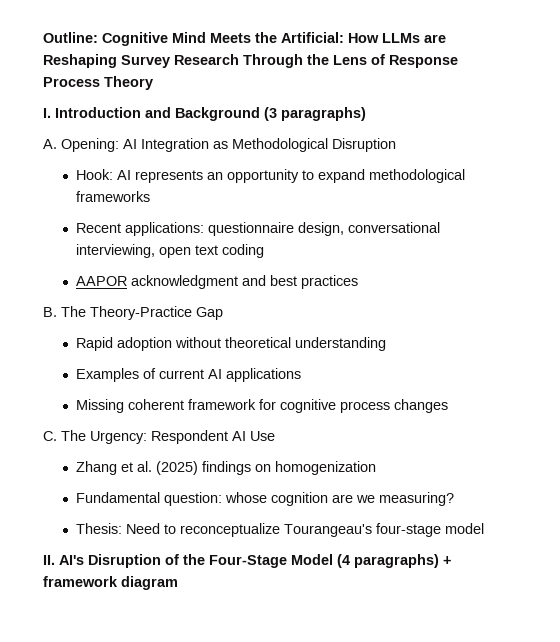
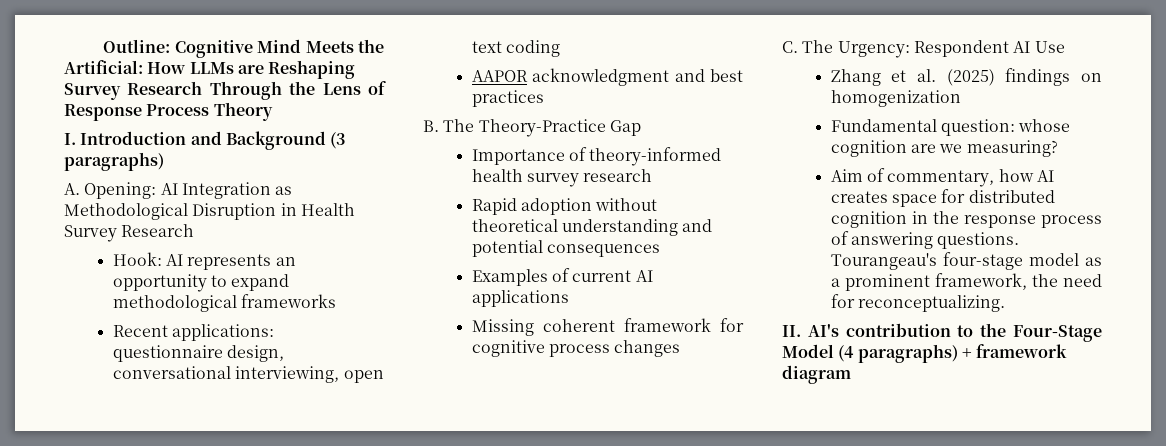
- A. Opening: AI Integration as Methodological Disruption
+ A. Opening: AI Integration as Methodological Disruption in Health Survey Research
+ Importance of theory-informed health survey research
- Rapid adoption without theoretical understanding
+ Rapid adoption without theoretical understanding and potential consequences
- Thesis: Need to reconceptualize Tourangeau's four-stage model
+ Aim of commentary, how AI creates space for distributed cognition in the response process of answering questions. Tourangeau's four-stage model as a prominent framework, the need for reconceptualizing.
- II. AI's Disruption of the Four-Stage Model (4 paragraphs) + framework diagram
+ II. AI's contribution to the Four-Stage Model (4 paragraphs) + framework diagram

